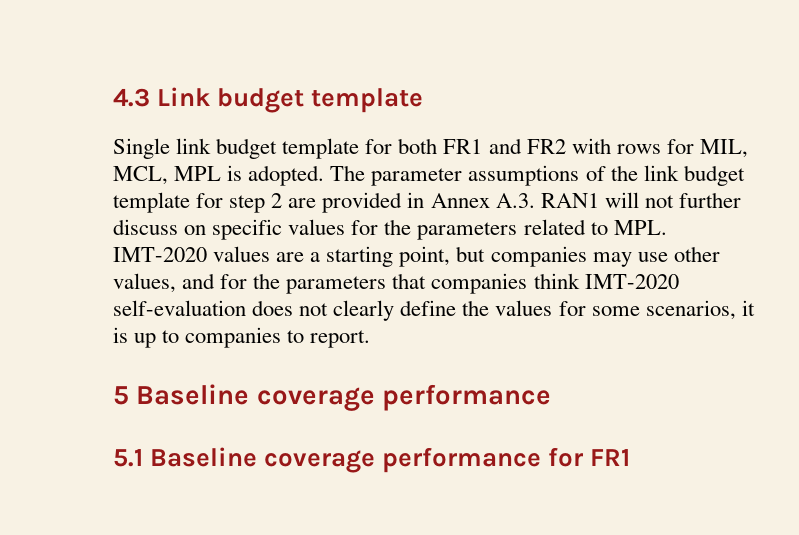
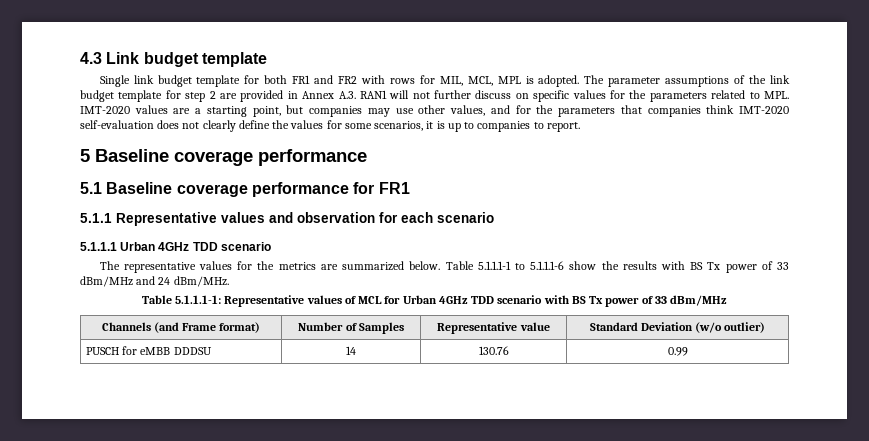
+ 5.1.1 Representative values and observation for each scenario
+ 5.1.1.1 Urban 4GHz TDD scenario
+ The representative values for the metrics are summarized below. Table 5.1.1.1-1 to 5.1.1.1-6 show the results with BS Tx power of 33 dBm/MHz and 24 dBm/MHz.
+ Table 5.1.1.1-1: Representative values of MCL for Urban 4GHz TDD scenario with BS Tx power of 33 dBm/MHz
+ Channels (and Frame format) | Number of Samples | Representative value | Standard Deviation (w/o outlier)
+ PUSCH for eMBB DDDSU | 14 | 130.76 | 0.99

